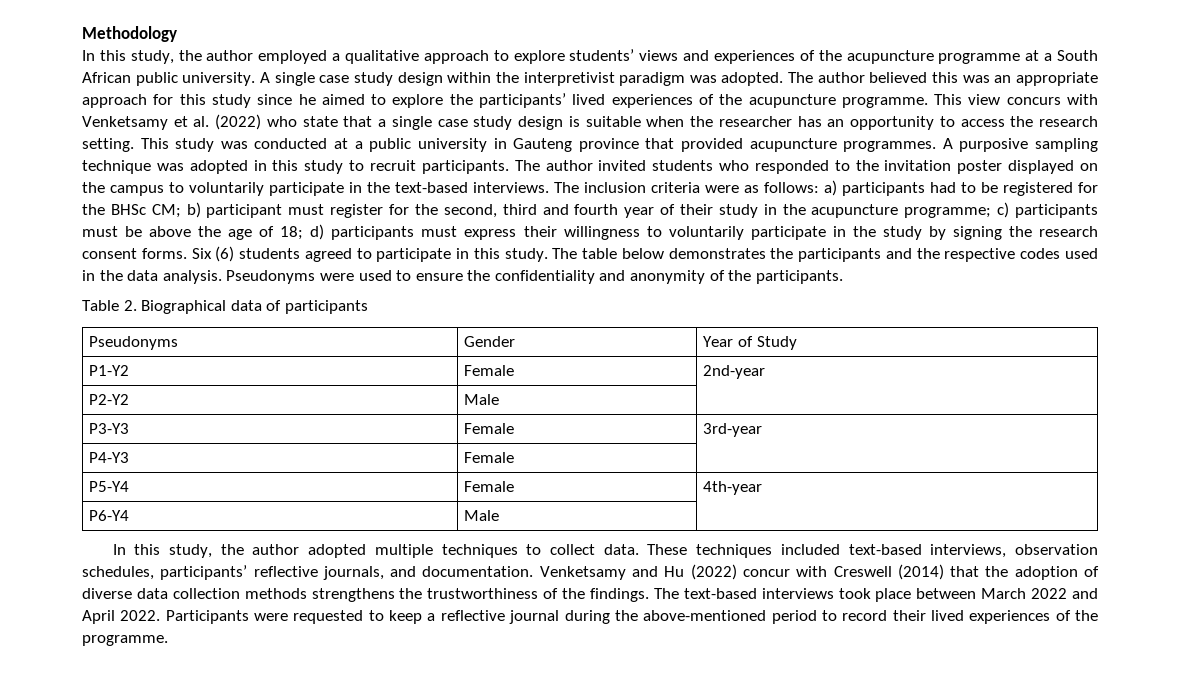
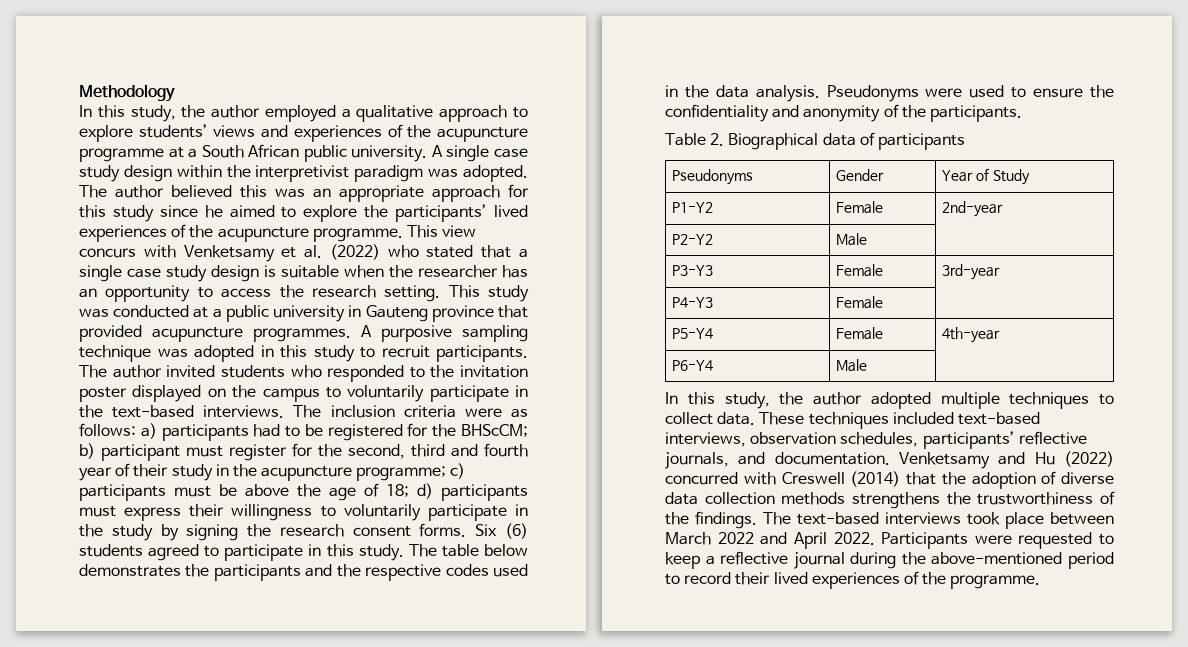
- This view concurs with Venketsamy et al. (2022) who state that a single case study design is suitable when the researcher has an opportunity to access the research setting.
+ This view concurs with Venketsamy et al. (2022) who stated that a single case study design is suitable when the researcher has an opportunity to access the research setting.
- The inclusion criteria were as follows: a) participants had to be registered for the BHSc CM; b) participant must register for the second, third and fourth year of their study in the acupuncture programme; c) participants must be above the age of 18; d) participants must express their willingness to voluntarily participate in the study by signing the research consent forms.
+ The inclusion criteria were as follows: a) participants had to be registered for the BHScCM; b) participant must register for the second, third and fourth year of their study in the acupuncture programme; c) participants must be above the age of 18; d) participants must express their willingness to voluntarily participate in the study by signing the research consent forms.
- Venketsamy and Hu (2022) concur with Creswell (2014) that the adoption of diverse data collection methods strengthens the trustworthiness of the findings.
+ Venketsamy and Hu (2022) concurred with Creswell (2014) that the adoption of diverse data collection methods strengthens the trustworthiness of the findings.

